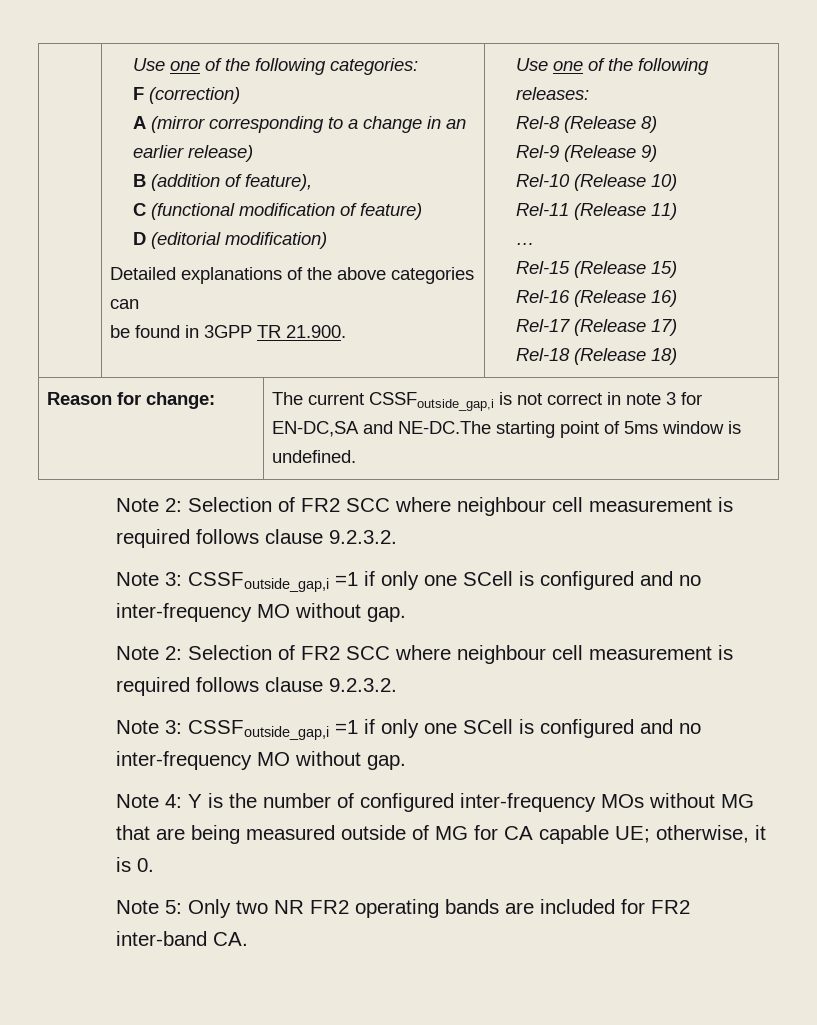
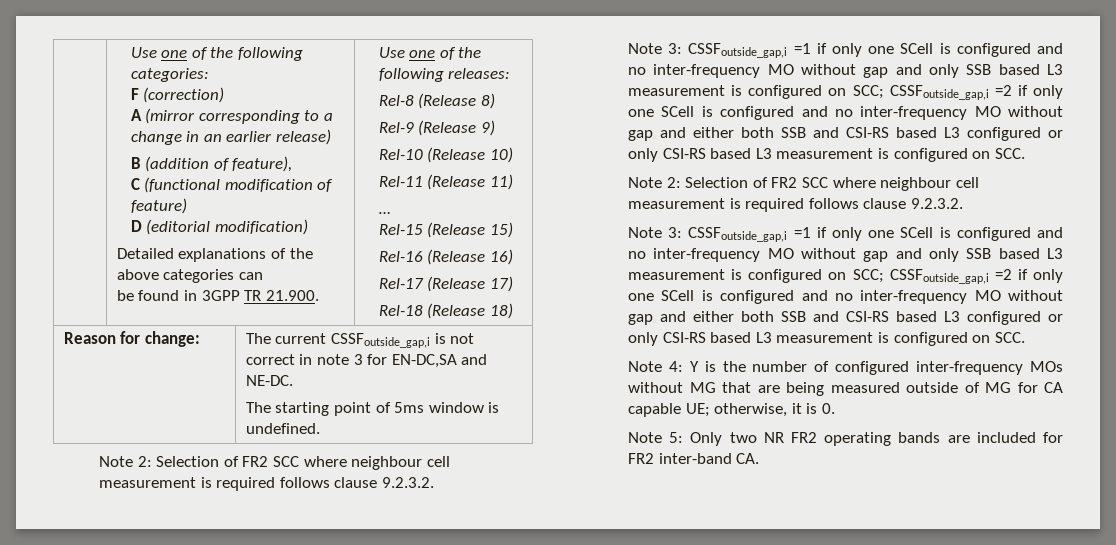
- Reason for change: | The current CSSFoutside_gap,i is not correct in note 3 for EN-DC,SA and NE-DC.The starting point of 5ms window is undefined.
+ Reason for change: | The current CSSFoutside_gap,i is not correct in note 3 for EN-DC,SA and NE-DC.
+ The starting point of 5ms window is undefined.
  Note 2: Selection of FR2 SCC where neighbour cell measurement is required follows clause 9.2.3.2.
- Note 3: CSSFoutside_gap,i =1 if only one SCell is configured and no inter-frequency MO without gap.
+ Note 3: CSSFoutside_gap,i =1 if only one SCell is configured and no inter-frequency MO without gap and only SSB based L3 measurement is configured on SCC; CSSFoutside_gap,i =2 if only one SCell is configured and no inter-frequency MO without gap and either both SSB and CSI-RS based L3 configured or only CSI-RS based L3 measurement is configured on SCC.
  Note 2: Selection of FR2 SCC where neighbour cell measurement is required follows clause 9.2.3.2.
- Note 3: CSSFoutside_gap,i =1 if only one SCell is configured and no inter-frequency MO without gap.
+ Note 3: CSSFoutside_gap,i =1 if only one SCell is configured and no inter-frequency MO without gap and only SSB based L3 measurement is configured on SCC; CSSFoutside_gap,i =2 if only one SCell is configured and no inter-frequency MO without gap and either both SSB and CSI-RS based L3 configured or only CSI-RS based L3 measurement is configured on SCC.

